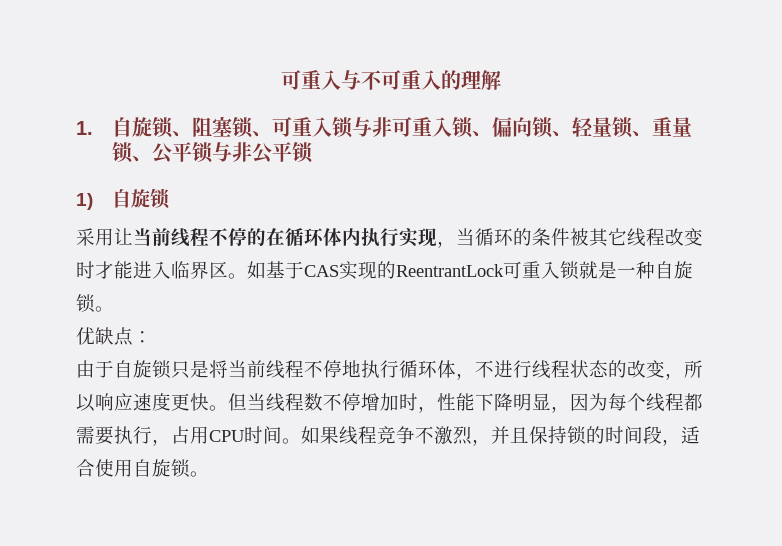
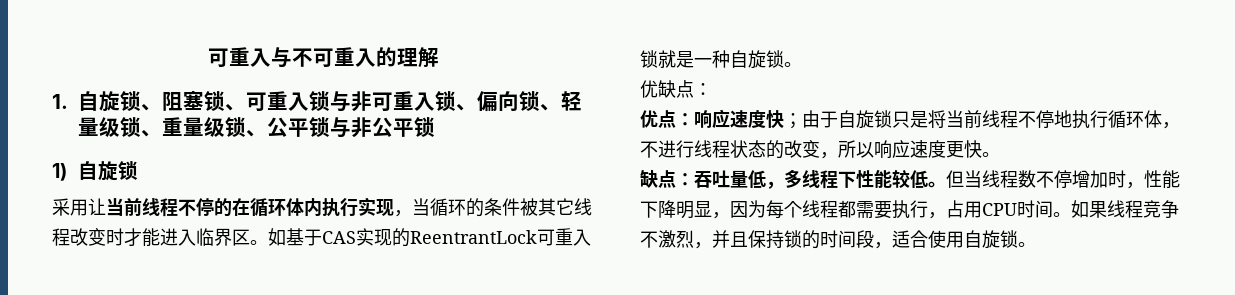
- 1.自旋锁、阻塞锁、可重入锁与非可重入锁、偏向锁、轻量锁、重量锁、公平锁与非公平锁
+ 1.自旋锁、阻塞锁、可重入锁与非可重入锁、偏向锁、轻量级锁、重量级锁、公平锁与非公平锁
- 由于自旋锁只是将当前线程不停地执行循环体，不进行线程状态的改变，所以响应速度更快。
+ 优点：响应速度快；由于自旋锁只是将当前线程不停地执行循环体，不进行线程状态的改变，所以响应速度更快。
+ 缺点：吞吐量低，多线程下性能较低。

